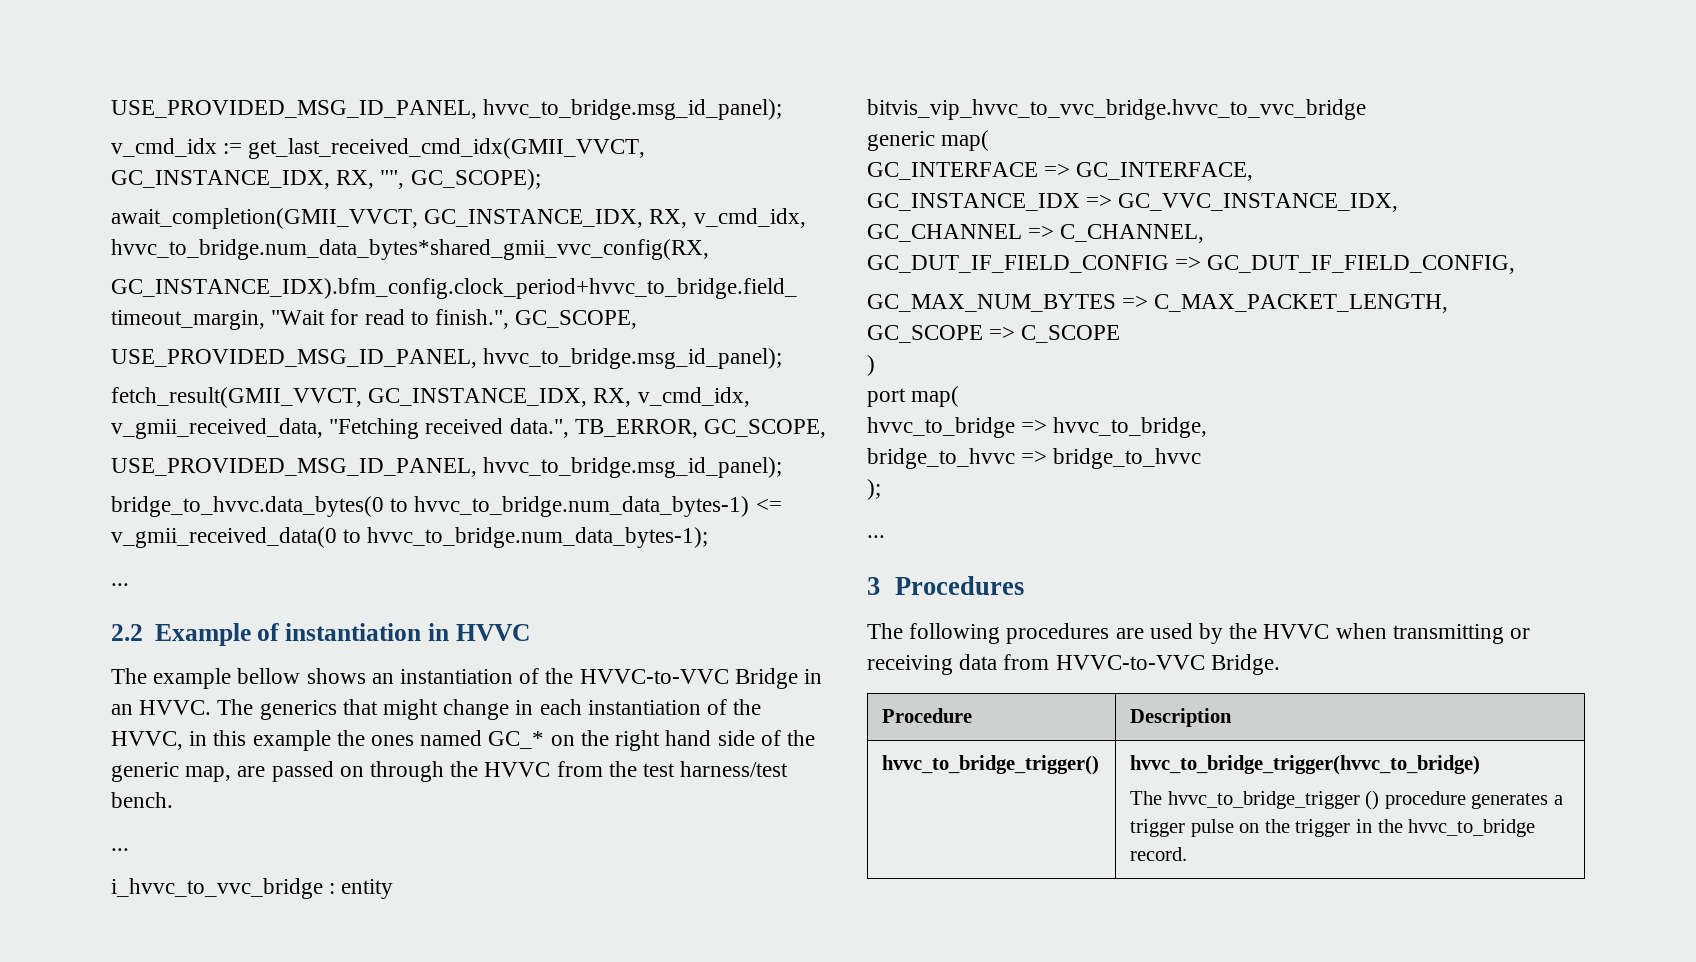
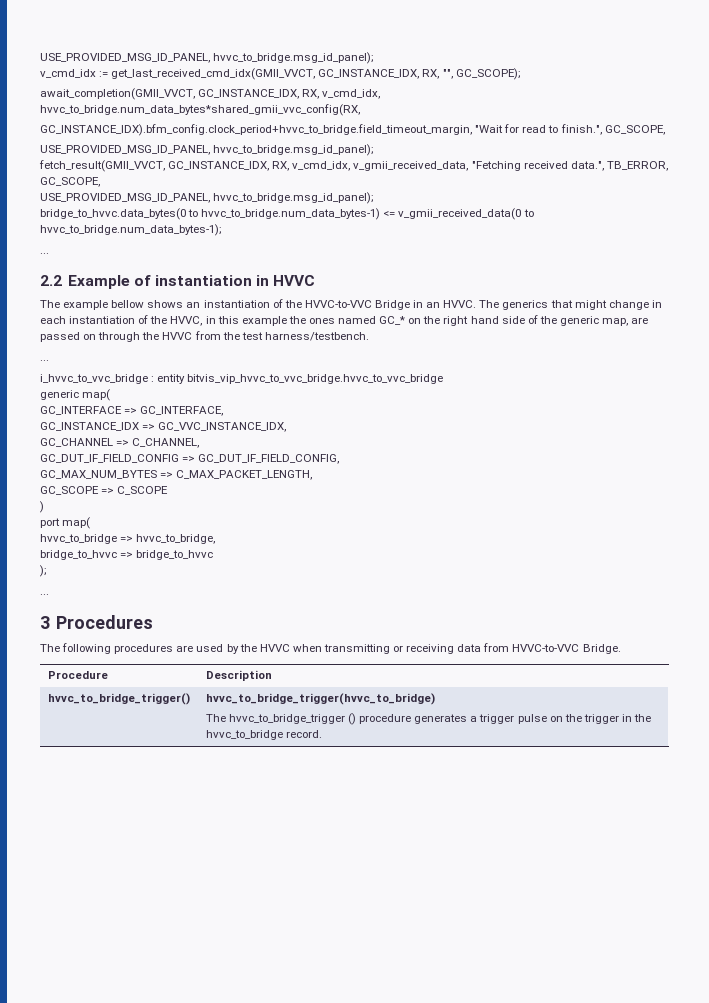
- The generics that might change in each instantiation of the HVVC, in this example the ones named GC_* on the right hand side of the generic map, are passed on through the HVVC from the test harness/test bench.
+ The generics that might change in each instantiation of the HVVC, in this example the ones named GC_* on the right hand side of the generic map, are passed on through the HVVC from the test harness/testbench.

